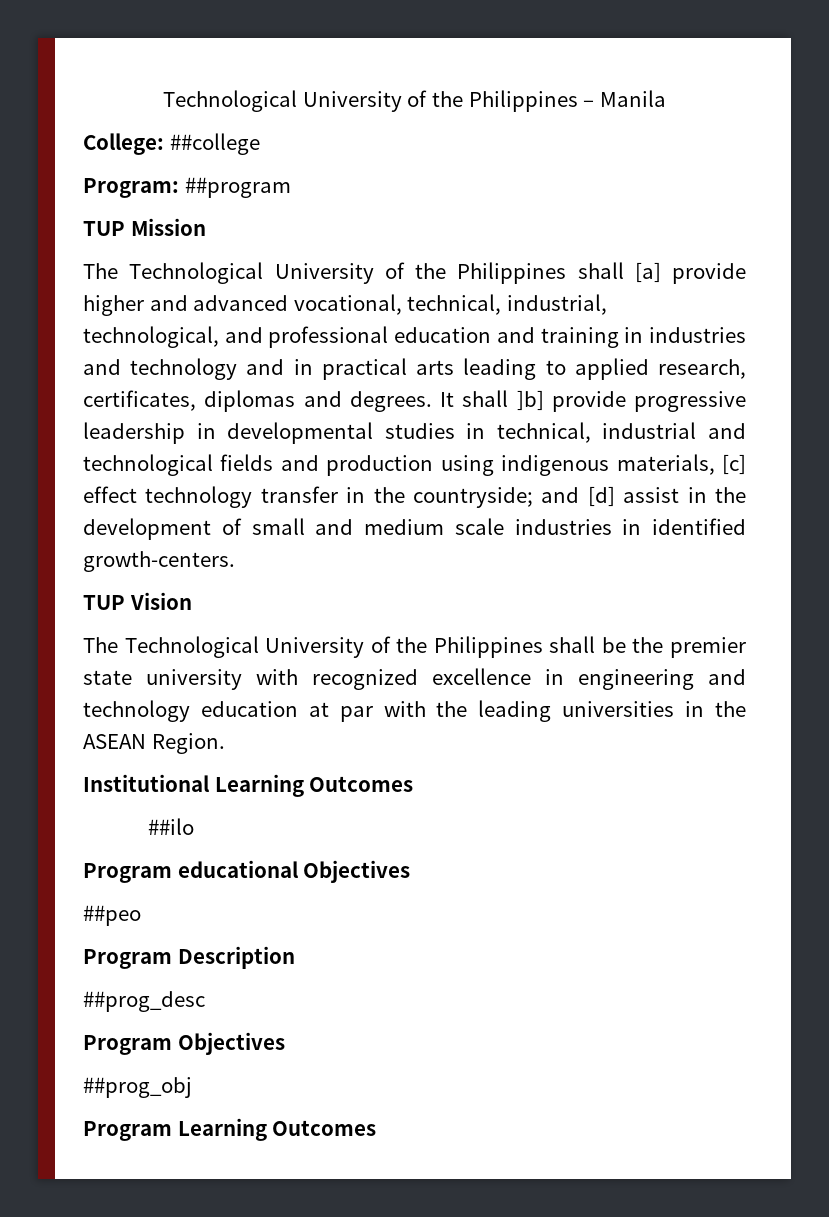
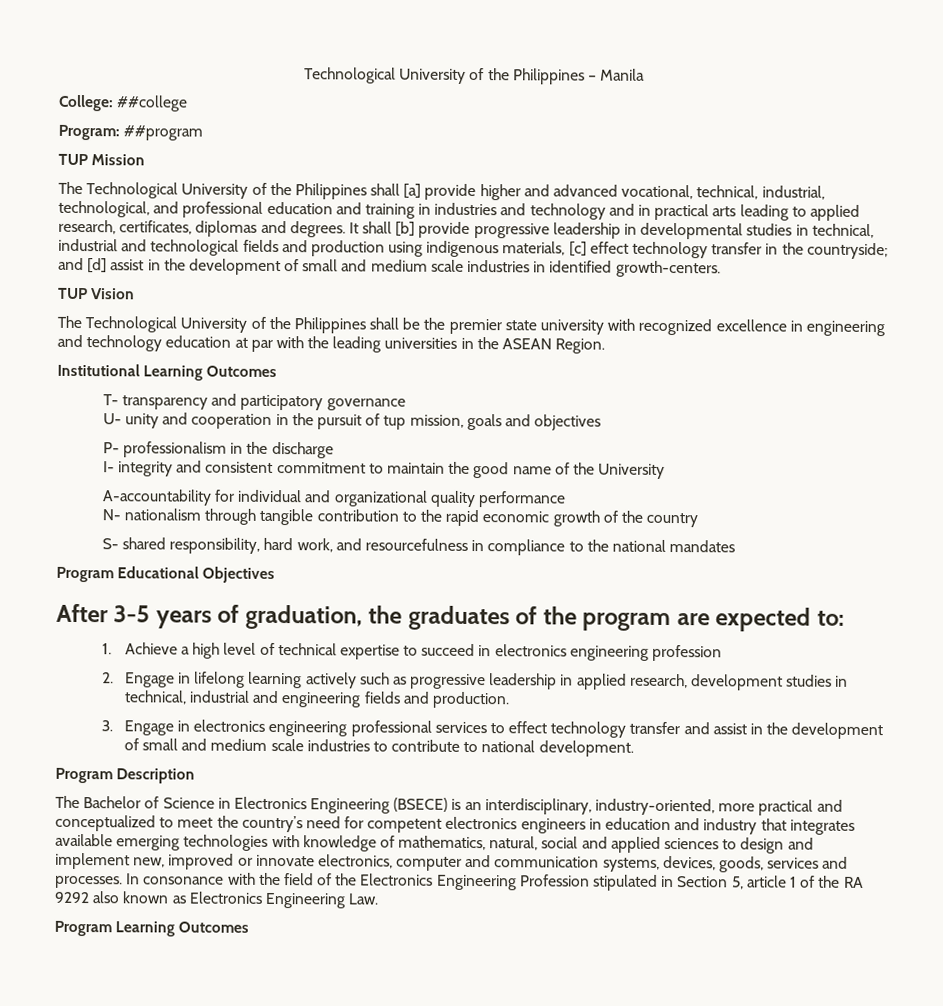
- It shall ]b] provide progressive leadership in developmental studies in technical, industrial and technological fields and production using indigenous materials, [c] effect technology transfer in the countryside; and [d] assist in the development of small and medium scale industries in identified growth-centers.
+ It shall [b] provide progressive leadership in developmental studies in technical, industrial and technological fields and production using indigenous materials, [c] effect technology transfer in the countryside; and [d] assist in the development of small and medium scale industries in identified growth-centers.
- ##ilo
- Program educational Objectives
- ##peo
+ T- transparency and participatory governance
+ U- unity and cooperation in the pursuit of tup mission, goals and objectives
+ P- professionalism in the discharge
+ I- integrity and consistent commitment to maintain the good name of the University
+ A-accountability for individual and organizational quality performance
+ N- nationalism through tangible contribution to the rapid economic growth of the country
+ S- shared responsibility, hard work, and resourcefulness in compliance to the national mandates
+ Program Educational Objectives
+ After 3-5 years of graduation, the graduates of the program are expected to:
+ 1. Achieve a high level of technical expertise to succeed in electronics engineering profession
+ 2. Engage in lifelong learning actively such as progressive leadership in applied research, development studies in technical, industrial and engineering fields and production.
+ 3. Engage in electronics engineering professional services to effect technology transfer and assist in the development of small and medium scale industries to contribute to national development.
  Program Description
- ##prog_desc
- Program Objectives
- ##prog_obj
+ The Bachelor of Science in Electronics Engineering (BSECE) is an interdisciplinary, industry-oriented, more practical and conceptualized to meet the country’s need for competent electronics engineers in education and industry that integrates available emerging technologies with knowledge of mathematics, natural, social and applied sciences to design and implement new, improved or innovate electronics, computer and communication systems, devices, goods, services and processes. In consonance with the field of the Electronics Engineering Profession stipulated in Section 5, article 1 of the RA 9292 also known as Electronics Engineering Law.

